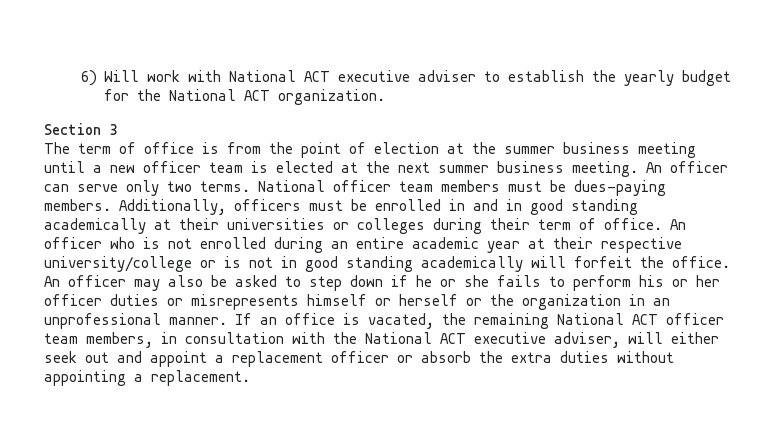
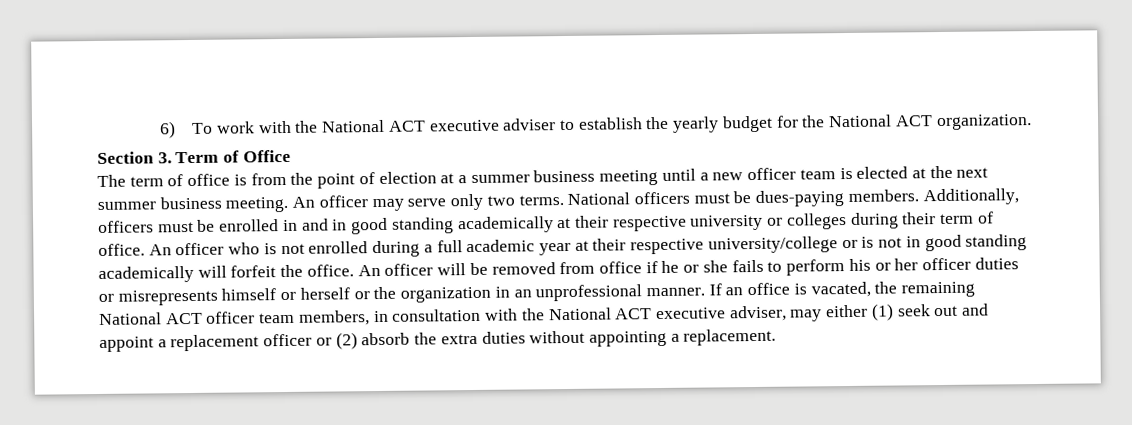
- 6) Will work with National ACT executive adviser to establish the yearly budget for the National ACT organization.
+ 6) To work with the National ACT executive adviser to establish the yearly budget for the National ACT organization.
- Section 3
+ Section 3. Term of Office
- The term of office is from the point of election at the summer business meeting until a new officer team is elected at the next summer business meeting.
+ The term of office is from the point of election at a summer business meeting until a new officer team is elected at the next summer business meeting.
- An officer can serve only two terms.
+ An officer may serve only two terms.
- National officer team members must be dues-paying members.
+ National officers must be dues-paying members.
- Additionally, officers must be enrolled in and in good standing academically at their universities or colleges during their term of office.
+ Additionally, officers must be enrolled in and in good standing academically at their respective university or colleges during their term of office.
- An officer who is not enrolled during an entire academic year at their respective university/college or is not in good standing academically will forfeit the office.
+ An officer who is not enrolled during a full academic year at their respective university/college or is not in good standing academically will forfeit the office.
- An officer may also be asked to step down if he or she fails to perform his or her officer duties or misrepresents himself or herself or the organization in an unprofessional manner.
+ An officer will be removed from office if he or she fails to perform his or her officer duties or misrepresents himself or herself or the organization in an unprofessional manner.
- If an office is vacated, the remaining National ACT officer team members, in consultation with the National ACT executive adviser, will either seek out and appoint a replacement officer or absorb the extra duties without appointing a replacement.
+ If an office is vacated, the remaining National ACT officer team members, in consultation with the National ACT executive adviser, may either (1) seek out and appoint a replacement officer or (2) absorb the extra duties without appointing a replacement.

